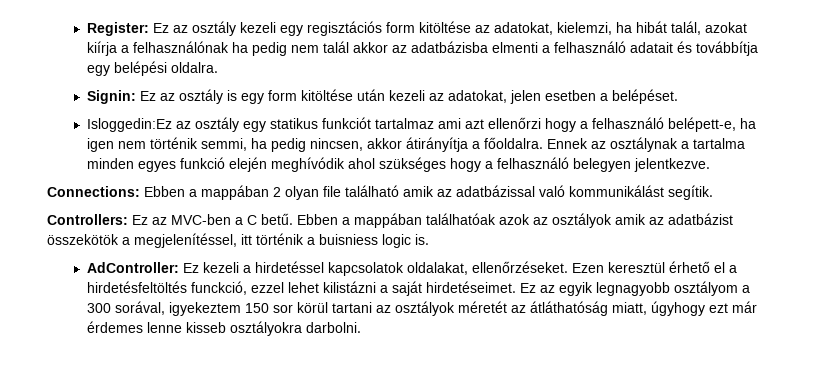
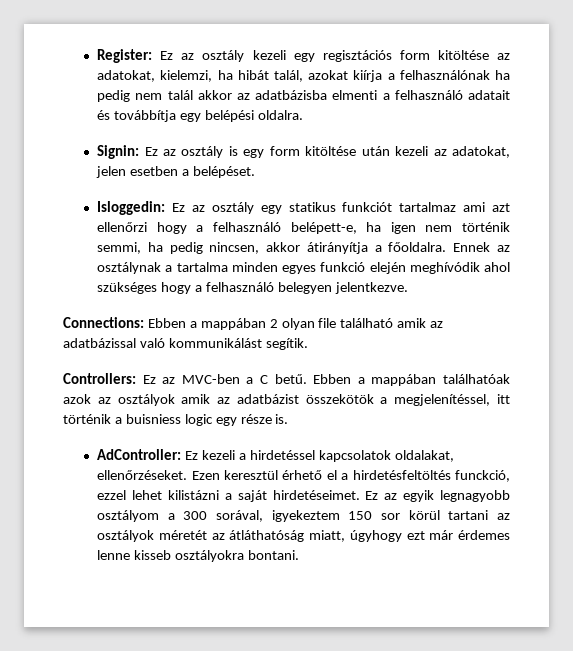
- Isloggedin:Ez az osztály egy statikus funkciót tartalmaz ami azt ellenőrzi hogy a felhasználó belépett-e, ha igen nem történik semmi, ha pedig nincsen, akkor átirányítja a főoldalra.
+ Isloggedin: Ez az osztály egy statikus funkciót tartalmaz ami azt ellenőrzi hogy a felhasználó belépett-e, ha igen nem történik semmi, ha pedig nincsen, akkor átirányítja a főoldalra.
- Ebben a mappában találhatóak azok az osztályok amik az adatbázist összekötök a megjelenítéssel, itt történik a buisniess logic is.
+ Ebben a mappában találhatóak azok az osztályok amik az adatbázist összekötök a megjelenítéssel, itt történik a buisniess logic egy része is.
- Ez az egyik legnagyobb osztályom a 300 sorával, igyekeztem 150 sor körül tartani az osztályok méretét az átláthatóság miatt, úgyhogy ezt már érdemes lenne kisseb osztályokra darbolni.
+ Ez az egyik legnagyobb osztályom a 300 sorával, igyekeztem 150 sor körül tartani az osztályok méretét az átláthatóság miatt, úgyhogy ezt már érdemes lenne kisseb osztályokra bontani.

